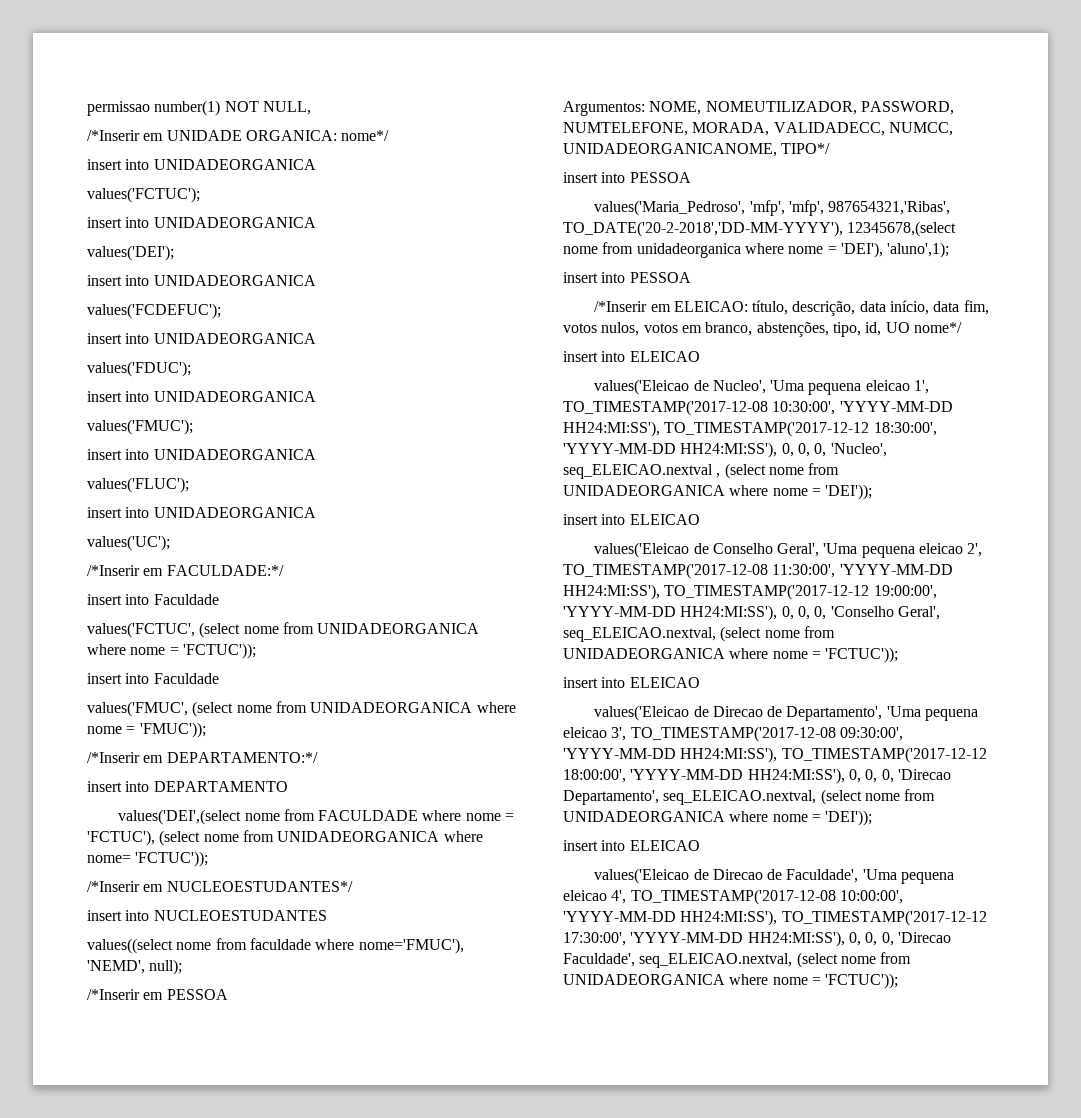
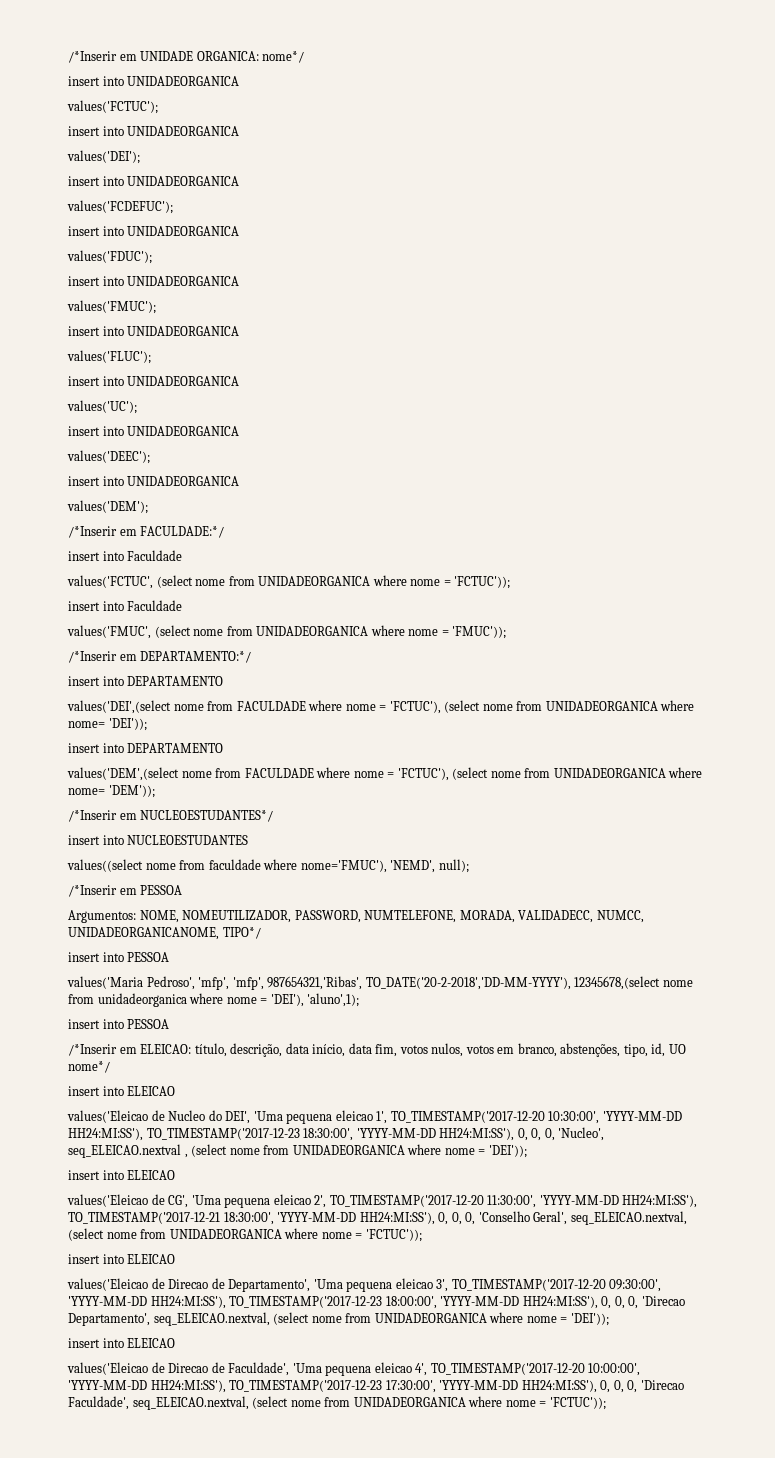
- permissao number(1) NOT NULL,
  values('UC');
+ insert into UNIDADEORGANICA
+ values('DEEC');
+ insert into UNIDADEORGANICA
+ values('DEM');
- values('DEI',(select nome from FACULDADE where nome = 'FCTUC'), (select nome from UNIDADEORGANICA where nome= 'FCTUC'));
+ values('DEI',(select nome from FACULDADE where nome = 'FCTUC'), (select nome from UNIDADEORGANICA where nome= 'DEI'));
+ insert into DEPARTAMENTO
+ values('DEM',(select nome from FACULDADE where nome = 'FCTUC'), (select nome from UNIDADEORGANICA where nome= 'DEM'));
- values('Maria_Pedroso', 'mfp', 'mfp', 987654321,'Ribas', TO_DATE('20-2-2018','DD-MM-YYYY'), 12345678,(select nome from unidadeorganica where nome = 'DEI'), 'aluno',1);
+ values('Maria Pedroso', 'mfp', 'mfp', 987654321,'Ribas', TO_DATE('20-2-2018','DD-MM-YYYY'), 12345678,(select nome from unidadeorganica where nome = 'DEI'), 'aluno',1);
- values('Eleicao de Nucleo', 'Uma pequena eleicao 1', TO_TIMESTAMP('2017-12-08 10:30:00', 'YYYY-MM-DD HH24:MI:SS'), TO_TIMESTAMP('2017-12-12 18:30:00', 'YYYY-MM-DD HH24:MI:SS'), 0, 0, 0, 'Nucleo', seq_ELEICAO.nextval , (select nome from UNIDADEORGANICA where nome = 'DEI'));
+ values('Eleicao de Nucleo do DEI', 'Uma pequena eleicao 1', TO_TIMESTAMP('2017-12-20 10:30:00', 'YYYY-MM-DD HH24:MI:SS'), TO_TIMESTAMP('2017-12-23 18:30:00', 'YYYY-MM-DD HH24:MI:SS'), 0, 0, 0, 'Nucleo', seq_ELEICAO.nextval , (select nome from UNIDADEORGANICA where nome = 'DEI'));
- values('Eleicao de Conselho Geral', 'Uma pequena eleicao 2', TO_TIMESTAMP('2017-12-08 11:30:00', 'YYYY-MM-DD HH24:MI:SS'), TO_TIMESTAMP('2017-12-12 19:00:00', 'YYYY-MM-DD HH24:MI:SS'), 0, 0, 0, 'Conselho Geral', seq_ELEICAO.nextval, (select nome from UNIDADEORGANICA where nome = 'FCTUC'));
+ values('Eleicao de CG', 'Uma pequena eleicao 2', TO_TIMESTAMP('2017-12-20 11:30:00', 'YYYY-MM-DD HH24:MI:SS'), TO_TIMESTAMP('2017-12-21 18:30:00', 'YYYY-MM-DD HH24:MI:SS'), 0, 0, 0, 'Conselho Geral', seq_ELEICAO.nextval, (select nome from UNIDADEORGANICA where nome = 'FCTUC'));
- values('Eleicao de Direcao de Departamento', 'Uma pequena eleicao 3', TO_TIMESTAMP('2017-12-08 09:30:00', 'YYYY-MM-DD HH24:MI:SS'), TO_TIMESTAMP('2017-12-12 18:00:00', 'YYYY-MM-DD HH24:MI:SS'), 0, 0, 0, 'Direcao Departamento', seq_ELEICAO.nextval, (select nome from UNIDADEORGANICA where nome = 'DEI'));
+ values('Eleicao de Direcao de Departamento', 'Uma pequena eleicao 3', TO_TIMESTAMP('2017-12-20 09:30:00', 'YYYY-MM-DD HH24:MI:SS'), TO_TIMESTAMP('2017-12-23 18:00:00', 'YYYY-MM-DD HH24:MI:SS'), 0, 0, 0, 'Direcao Departamento', seq_ELEICAO.nextval, (select nome from UNIDADEORGANICA where nome = 'DEI'));
- values('Eleicao de Direcao de Faculdade', 'Uma pequena eleicao 4', TO_TIMESTAMP('2017-12-08 10:00:00', 'YYYY-MM-DD HH24:MI:SS'), TO_TIMESTAMP('2017-12-12 17:30:00', 'YYYY-MM-DD HH24:MI:SS'), 0, 0, 0, 'Direcao Faculdade', seq_ELEICAO.nextval, (select nome from UNIDADEORGANICA where nome = 'FCTUC'));
+ values('Eleicao de Direcao de Faculdade', 'Uma pequena eleicao 4', TO_TIMESTAMP('2017-12-20 10:00:00', 'YYYY-MM-DD HH24:MI:SS'), TO_TIMESTAMP('2017-12-23 17:30:00', 'YYYY-MM-DD HH24:MI:SS'), 0, 0, 0, 'Direcao Faculdade', seq_ELEICAO.nextval, (select nome from UNIDADEORGANICA where nome = 'FCTUC'));

